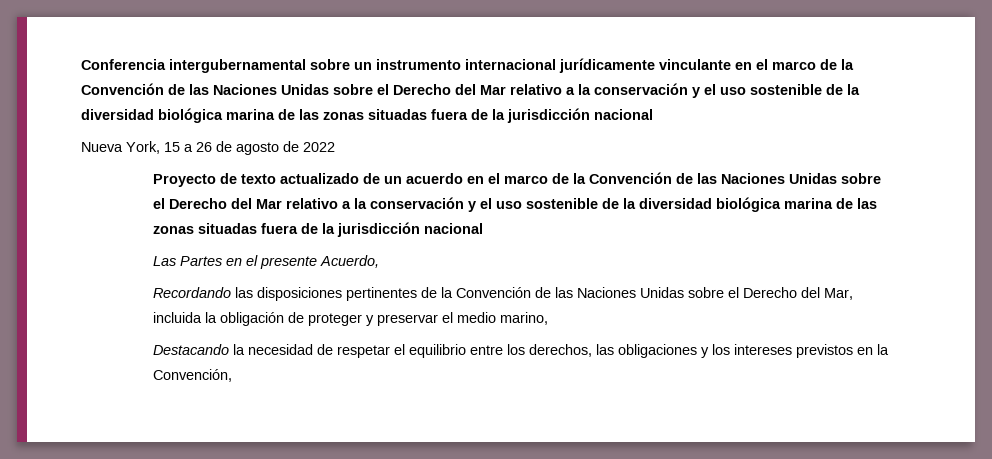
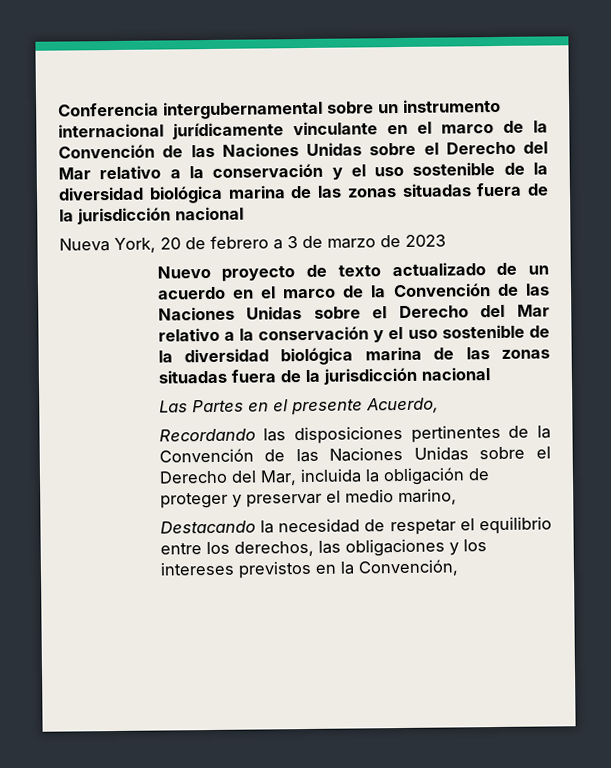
- Nueva York, 15 a 26 de agosto de 2022
- Proyecto de texto actualizado de un acuerdo en el marco de la Convención de las Naciones Unidas sobre el Derecho del Mar relativo a la conservación y el uso sostenible de la diversidad biológica marina de las zonas situadas fuera de la jurisdicción nacional
+ Nueva York, 20 de febrero a 3 de marzo de 2023
+ Nuevo proyecto de texto actualizado de un acuerdo en el marco de la Convención de las Naciones Unidas sobre el Derecho del Mar relativo a la conservación y el uso sostenible de la diversidad biológica marina de las zonas situadas fuera de la jurisdicción nacional

